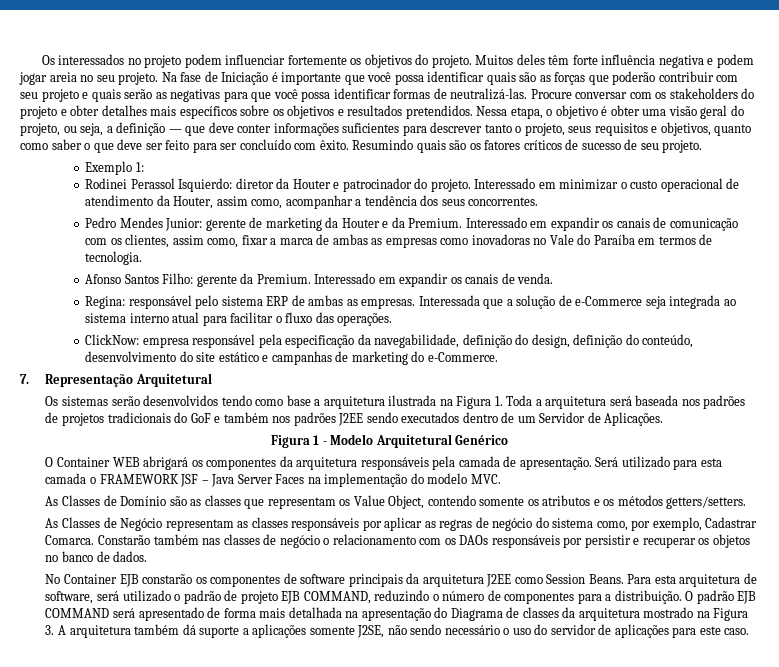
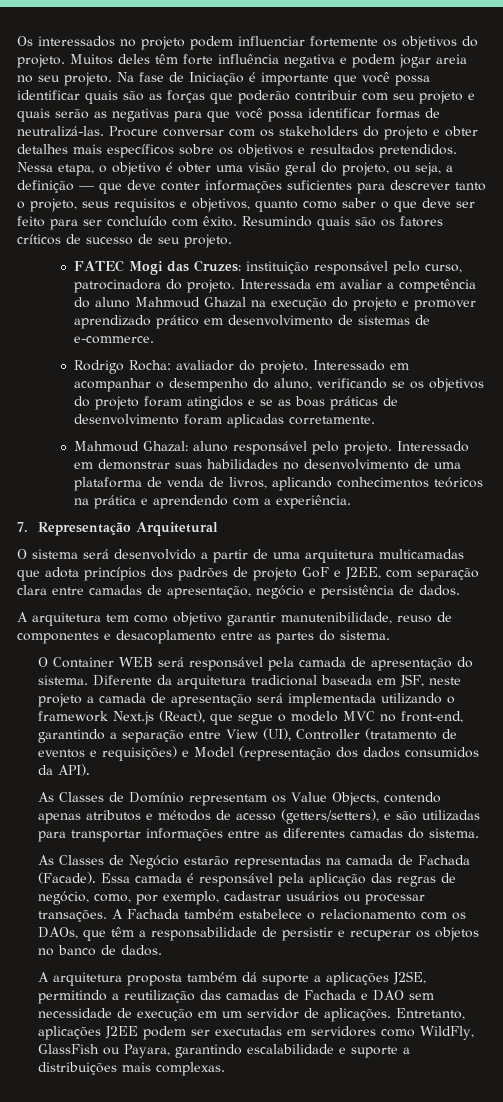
- Exemplo 1:
- Rodinei Perassol Isquierdo: diretor da Houter e patrocinador do projeto. Interessado em minimizar o custo operacional de atendimento da Houter, assim como, acompanhar a tendência dos seus concorrentes.
- Pedro Mendes Junior: gerente de marketing da Houter e da Premium. Interessado em expandir os canais de comunicação com os clientes, assim como, fixar a marca de ambas as empresas como inovadoras no Vale do Paraíba em termos de tecnologia.
- Afonso Santos Filho: gerente da Premium. Interessado em expandir os canais de venda.
- Regina: responsável pelo sistema ERP de ambas as empresas. Interessada que a solução de e-Commerce seja integrada ao sistema interno atual para facilitar o fluxo das operações.
- ClickNow: empresa responsável pela especificação da navegabilidade, definição do design, definição do conteúdo, desenvolvimento do site estático e campanhas de marketing do e-Commerce.
+ FATEC Mogi das Cruzes: instituição responsável pelo curso, patrocinadora do projeto. Interessada em avaliar a competência do aluno Mahmoud Ghazal na execução do projeto e promover aprendizado prático em desenvolvimento de sistemas de e-commerce.
+ Rodrigo Rocha: avaliador do projeto. Interessado em acompanhar o desempenho do aluno, verificando se os objetivos do projeto foram atingidos e se as boas práticas de desenvolvimento foram aplicadas corretamente.
+ Mahmoud Ghazal: aluno responsável pelo projeto. Interessado em demonstrar suas habilidades no desenvolvimento de uma plataforma de venda de livros, aplicando conhecimentos teóricos na prática e aprendendo com a experiência.
  7. Representação Arquitetural
- Os sistemas serão desenvolvidos tendo como base a arquitetura ilustrada na Figura 1. Toda a arquitetura será baseada nos padrões de projetos tradicionais do GoF e também nos padrões J2EE sendo executados dentro de um Servidor de Aplicações.
- Figura 1 - Modelo Arquitetural Genérico
- O Container WEB abrigará os componentes da arquitetura responsáveis pela camada de apresentação. Será utilizado para esta camada o FRAMEWORK JSF – Java Server Faces na implementação do modelo MVC.
- As Classes de Domínio são as classes que representam os Value Object, contendo somente os atributos e os métodos getters/setters.
- As Classes de Negócio representam as classes responsáveis por aplicar as regras de negócio do sistema como, por exemplo, Cadastrar Comarca. Constarão também nas classes de negócio o relacionamento com os DAOs responsáveis por persistir e recuperar os objetos no banco de dados.
+ O sistema será desenvolvido a partir de uma arquitetura multicamadas que adota princípios dos padrões de projeto GoF e J2EE, com separação clara entre camadas de apresentação, negócio e persistência de dados.
+ A arquitetura tem como objetivo garantir manutenibilidade, reuso de componentes e desacoplamento entre as partes do sistema.
+ O Container WEB será responsável pela camada de apresentação do sistema. Diferente da arquitetura tradicional baseada em JSF, neste projeto a camada de apresentação será implementada utilizando o framework Next.js (React), que segue o modelo MVC no front-end, garantindo a separação entre View (UI), Controller (tratamento de eventos e requisições) e Model (representação dos dados consumidos da API).
+ As Classes de Domínio representam os Value Objects, contendo apenas atributos e métodos de acesso (getters/setters), e são utilizadas para transportar informações entre as diferentes camadas do sistema.
+ As Classes de Negócio estarão representadas na camada de Fachada (Facade). Essa camada é responsável pela aplicação das regras de negócio, como, por exemplo, cadastrar usuários ou processar transações. A Fachada também estabelece o relacionamento com os DAOs, que têm a responsabilidade de persistir e recuperar os objetos no banco de dados.
- No Container EJB constarão os componentes de software principais da arquitetura J2EE como Session Beans. Para esta arquitetura de software, será utilizado o padrão de projeto EJB COMMAND, reduzindo o número de componentes para a distribuição. O padrão EJB COMMAND será apresentado de forma mais detalhada na apresentação do Diagrama de classes da arquitetura mostrado na Figura 3. A arquitetura também dá suporte a aplicações somente J2SE, não sendo necessário o uso do servidor de aplicações para este caso.
+ A arquitetura proposta também dá suporte a aplicações J2SE, permitindo a reutilização das camadas de Fachada e DAO sem necessidade de execução em um servidor de aplicações. Entretanto, aplicações J2EE podem ser executadas em servidores como WildFly, GlassFish ou Payara, garantindo escalabilidade e suporte a distribuições mais complexas.

